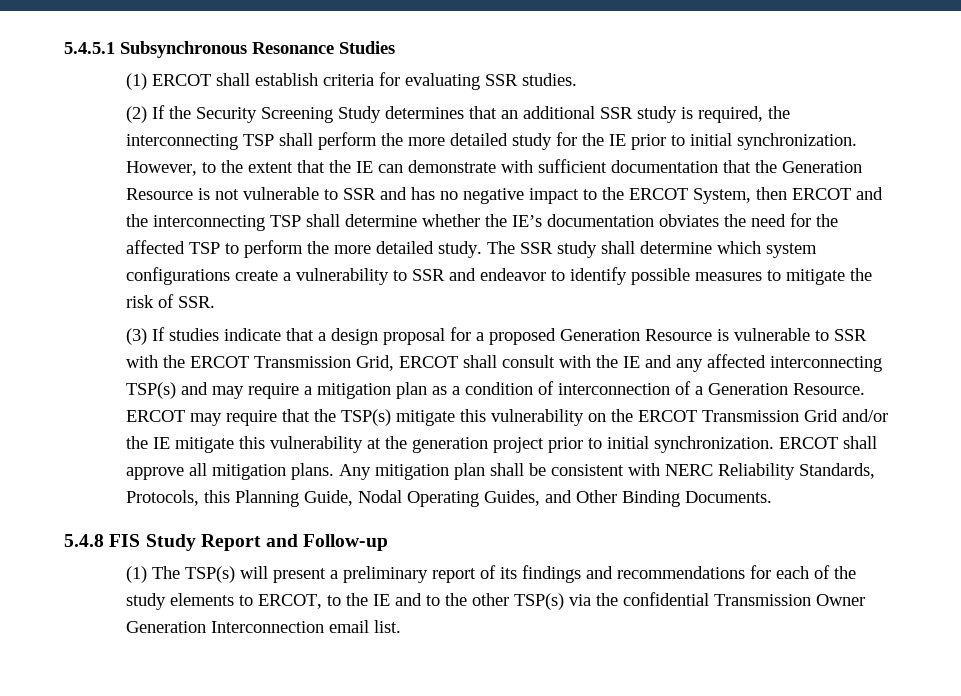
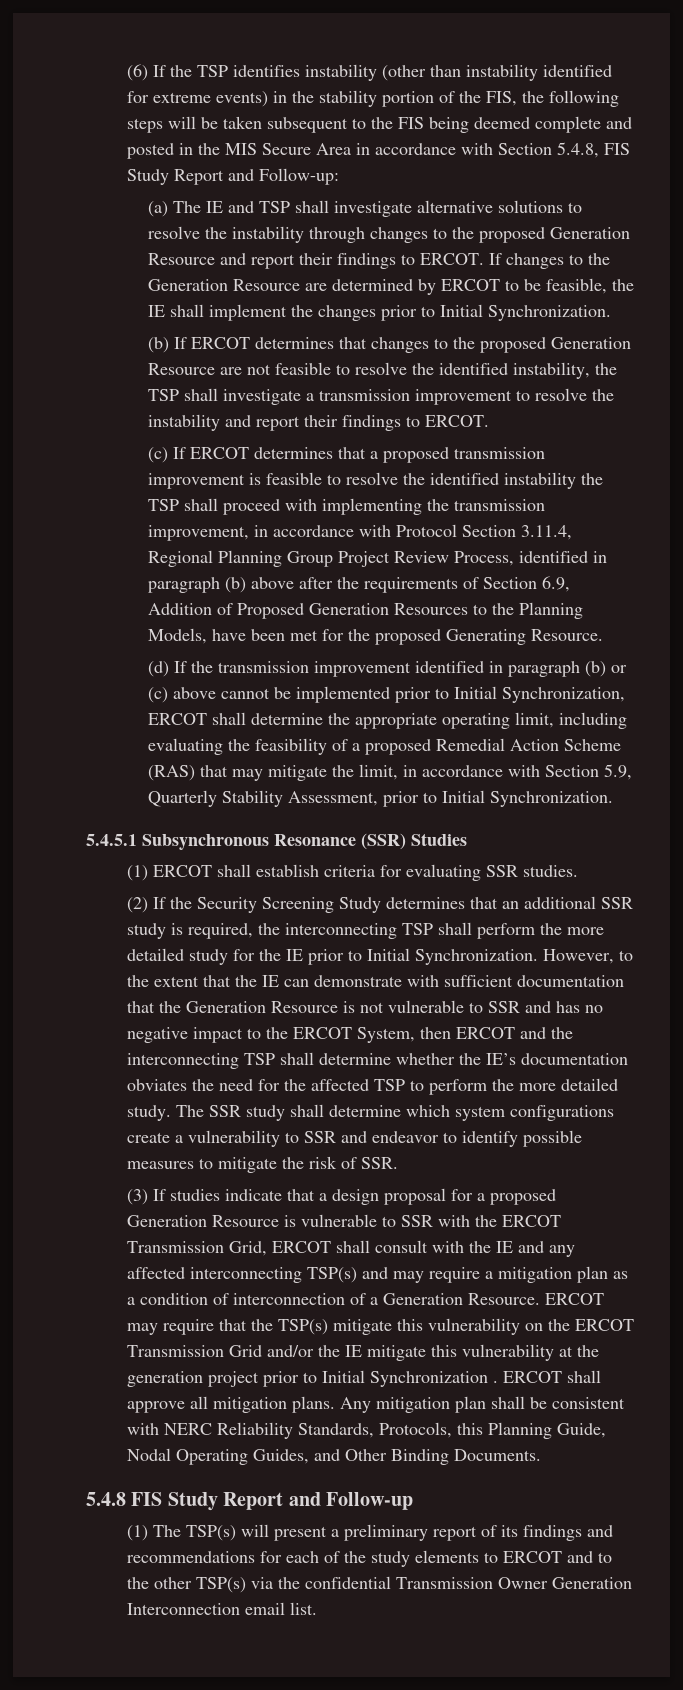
+ (6) If the TSP identifies instability (other than instability identified for extreme events) in the stability portion of the FIS, the following steps will be taken subsequent to the FIS being deemed complete and posted in the MIS Secure Area in accordance with Section 5.4.8, FIS Study Report and Follow-up:
+ (a) The IE and TSP shall investigate alternative solutions to resolve the instability through changes to the proposed Generation Resource and report their findings to ERCOT. If changes to the Generation Resource are determined by ERCOT to be feasible, the IE shall implement the changes prior to Initial Synchronization.
+ (b) If ERCOT determines that changes to the proposed Generation Resource are not feasible to resolve the identified instability, the TSP shall investigate a transmission improvement to resolve the instability and report their findings to ERCOT.
+ (c) If ERCOT determines that a proposed transmission improvement is feasible to resolve the identified instability the TSP shall proceed with implementing the transmission improvement, in accordance with Protocol Section 3.11.4, Regional Planning Group Project Review Process, identified in paragraph (b) above after the requirements of Section 6.9, Addition of Proposed Generation Resources to the Planning Models, have been met for the proposed Generating Resource.
+ (d) If the transmission improvement identified in paragraph (b) or (c) above cannot be implemented prior to Initial Synchronization, ERCOT shall determine the appropriate operating limit, including evaluating the feasibility of a proposed Remedial Action Scheme (RAS) that may mitigate the limit, in accordance with Section 5.9, Quarterly Stability Assessment, prior to Initial Synchronization.
- 5.4.5.1 Subsynchronous Resonance Studies
+ 5.4.5.1 Subsynchronous Resonance (SSR) Studies
- (2) If the Security Screening Study determines that an additional SSR study is required, the interconnecting TSP shall perform the more detailed study for the IE prior to initial synchronization.
+ (2) If the Security Screening Study determines that an additional SSR study is required, the interconnecting TSP shall perform the more detailed study for the IE prior to Initial Synchronization.
- ERCOT may require that the TSP(s) mitigate this vulnerability on the ERCOT Transmission Grid and/or the IE mitigate this vulnerability at the generation project prior to initial synchronization.
+ ERCOT may require that the TSP(s) mitigate this vulnerability on the ERCOT Transmission Grid and/or the IE mitigate this vulnerability at the generation project prior to Initial Synchronization .
- (1) The TSP(s) will present a preliminary report of its findings and recommendations for each of the study elements to ERCOT, to the IE and to the other TSP(s) via the confidential Transmission Owner Generation Interconnection email list.
+ (1) The TSP(s) will present a preliminary report of its findings and recommendations for each of the study elements to ERCOT and to the other TSP(s) via the confidential Transmission Owner Generation Interconnection email list.

